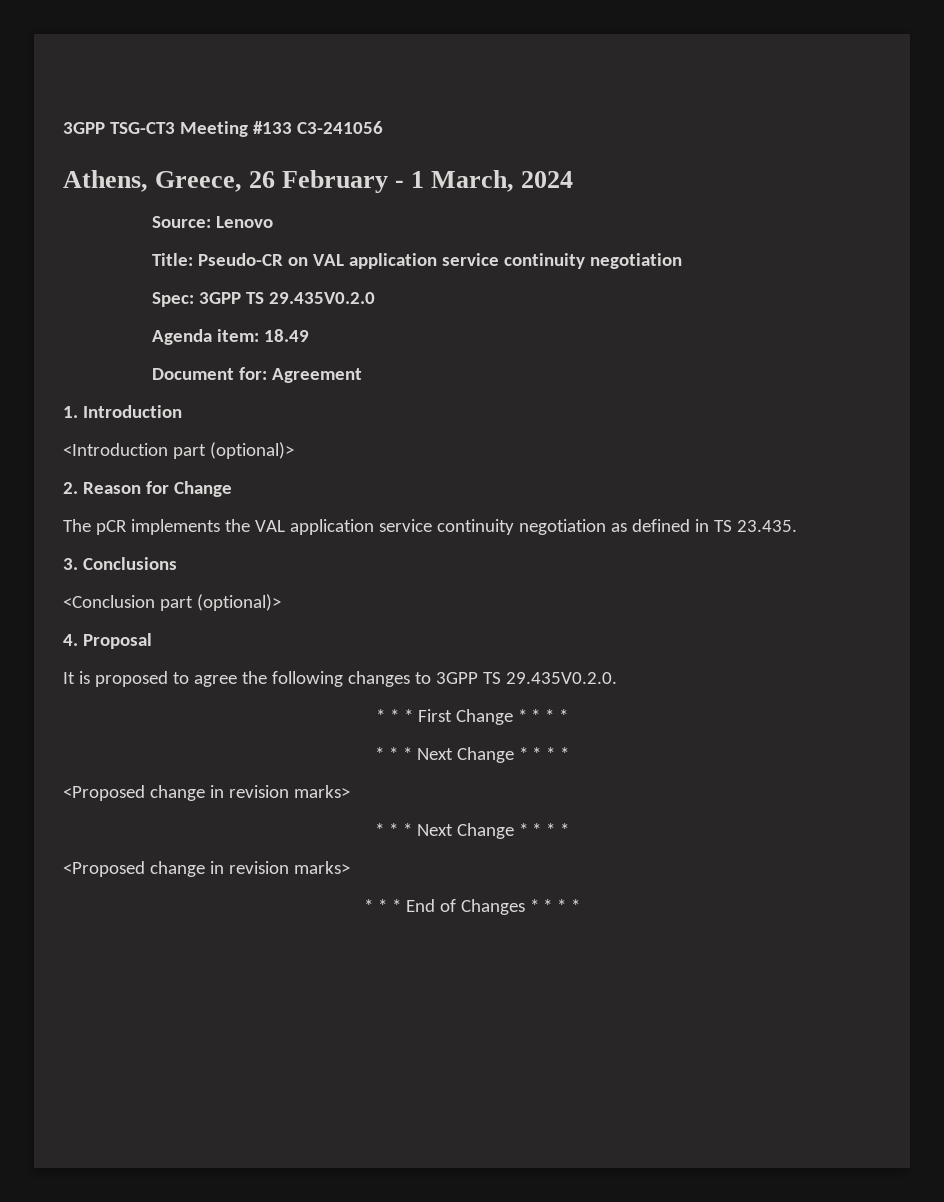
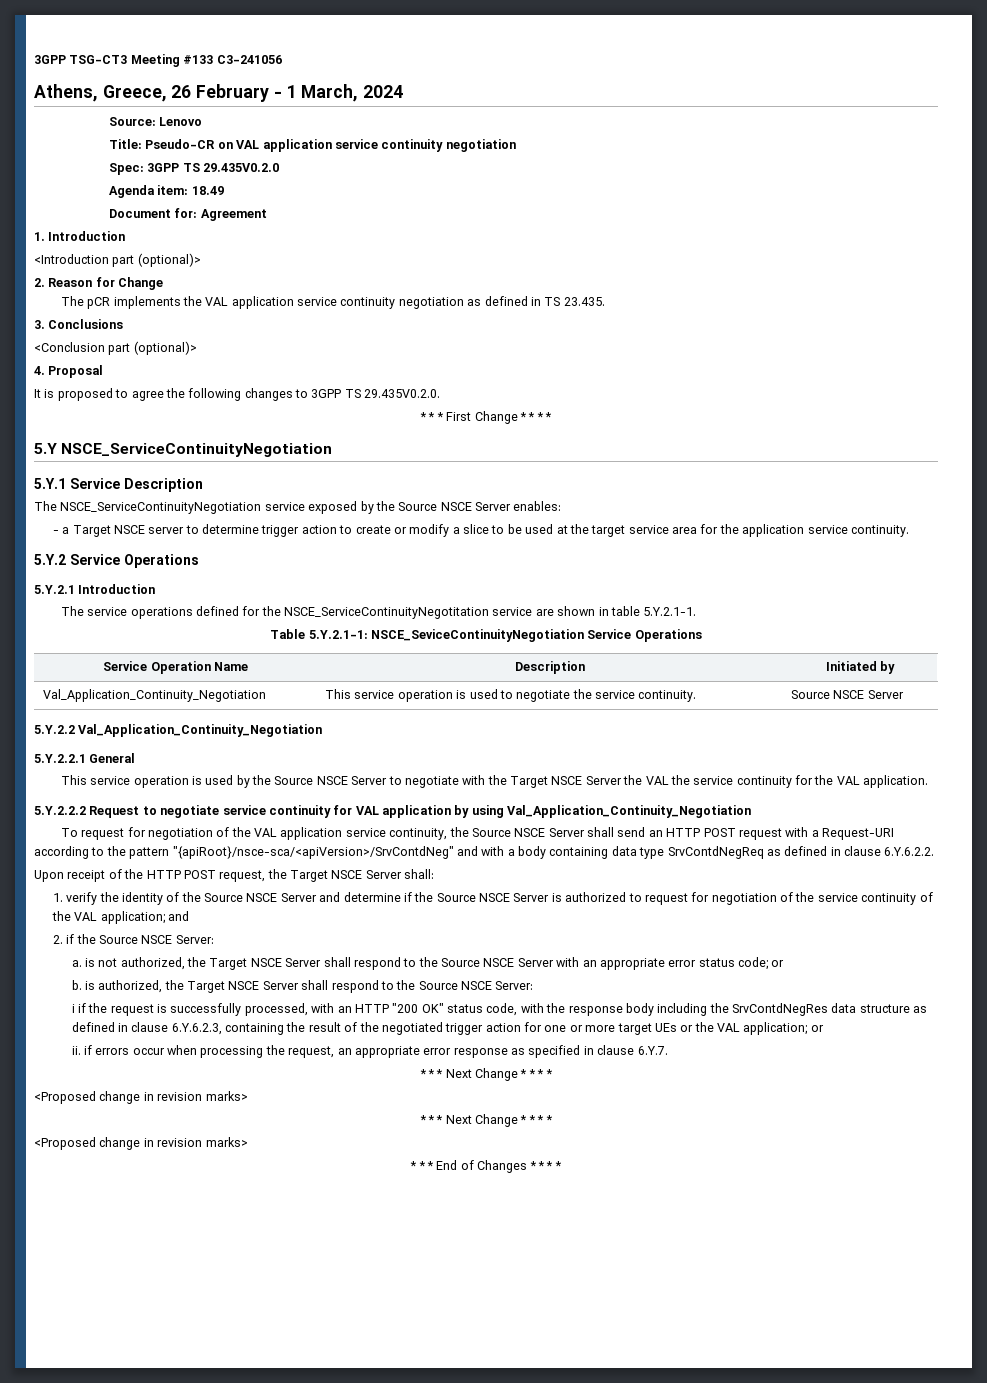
+ 5.Y NSCE_ServiceContinuityNegotiation
+ 5.Y.1 Service Description
+ The NSCE_ServiceContinuityNegotiation service exposed by the Source NSCE Server enables:
+ - a Target NSCE server to determine trigger action to create or modify a slice to be used at the target service area for the application service continuity.
+ 5.Y.2 Service Operations
+ 5.Y.2.1 Introduction
+ The service operations defined for the NSCE_ServiceContinuityNegotitation service are shown in table 5.Y.2.1-1.
+ Table 5.Y.2.1-1: NSCE_SeviceContinuityNegotiation Service Operations
+ Service Operation Name | Description | Initiated by
+ Val_Application_Continuity_Negotiation | This service operation is used to negotiate the service continuity. | Source NSCE Server
+ 5.Y.2.2 Val_Application_Continuity_Negotiation
+ 5.Y.2.2.1 General
+ This service operation is used by the Source NSCE Server to negotiate with the Target NSCE Server the VAL the service continuity for the VAL application.
+ 5.Y.2.2.2 Request to negotiate service continuity for VAL application by using Val_Application_Continuity_Negotiation
+ To request for negotiation of the VAL application service continuity, the Source NSCE Server shall send an HTTP POST request with a Request-URI according to the pattern "{apiRoot}/nsce-sca/<apiVersion>/SrvContdNeg" and with a body containing data type SrvContdNegReq as defined in clause 6.Y.6.2.2.
+ Upon receipt of the HTTP POST request, the Target NSCE Server shall:
+ 1. verify the identity of the Source NSCE Server and determine if the Source NSCE Server is authorized to request for negotiation of the service continuity of the VAL application; and
+ 2. if the Source NSCE Server:
+ a. is not authorized, the Target NSCE Server shall respond to the Source NSCE Server with an appropriate error status code; or
+ b. is authorized, the Target NSCE Server shall respond to the Source NSCE Server:
+ i if the request is successfully processed, with an HTTP "200 OK" status code, with the response body including the SrvContdNegRes data structure as defined in clause 6.Y.6.2.3, containing the result of the negotiated trigger action for one or more target UEs or the VAL application; or
+ ii. if errors occur when processing the request, an appropriate error response as specified in clause 6.Y.7.

